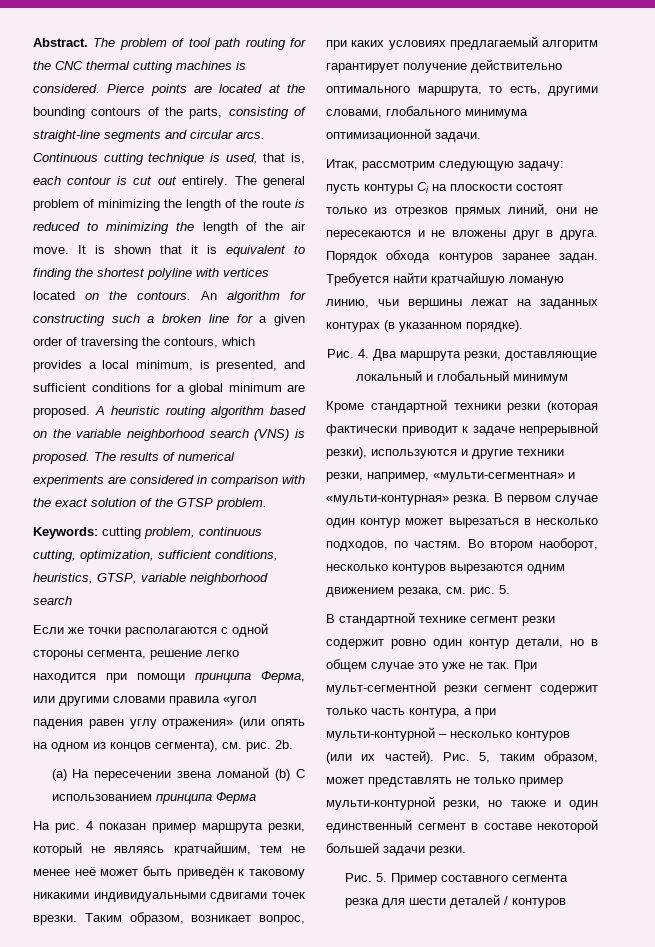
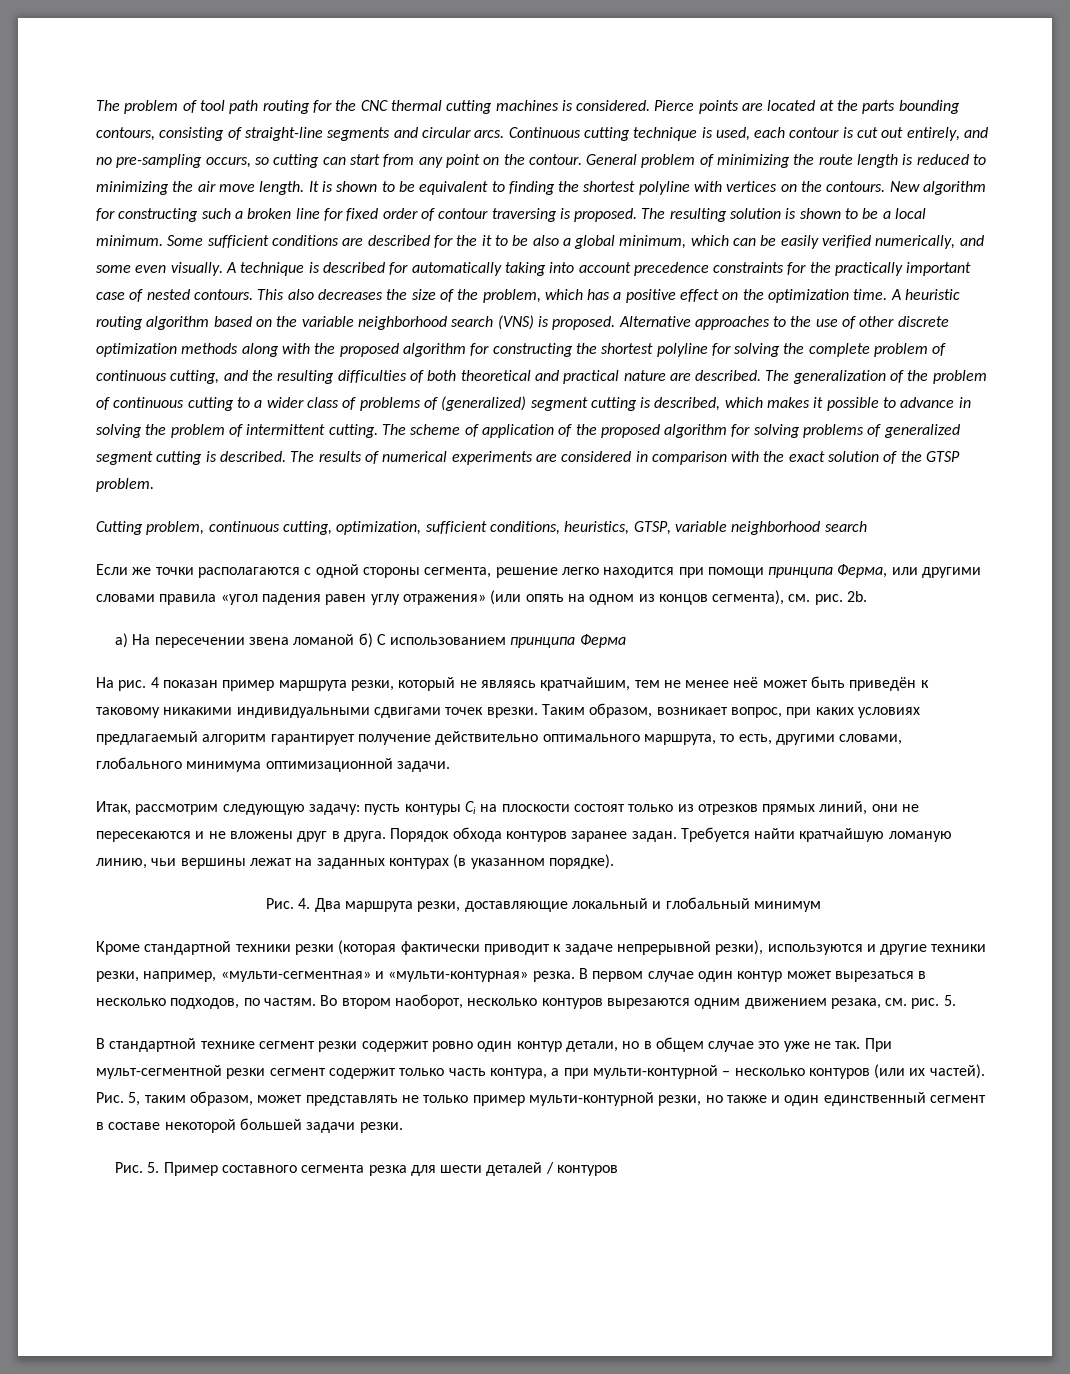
- Abstract.
- Pierce points are located at the bounding contours of the parts, consisting of straight-line segments and circular arcs.
+ Pierce points are located at the parts bounding contours, consisting of straight-line segments and circular arcs.
- Continuous cutting technique is used, that is, each contour is cut out entirely. The general problem of minimizing the length of the route is reduced to minimizing the length of the air move. It is shown that it is equivalent to finding the shortest polyline with vertices located on the contours.
+ Continuous cutting technique is used, each contour is cut out entirely, and no pre-sampling occurs, so cutting can start from any point on the contour. General problem of minimizing the route length is reduced to minimizing the air move length. It is shown to be equivalent to finding the shortest polyline with vertices on the contours.
- An algorithm for constructing such a broken line for a given order of traversing the contours, which provides a local minimum, is presented, and sufficient conditions for a global minimum are proposed.
+ New algorithm for constructing such a broken line for fixed order of contour traversing is proposed. The resulting solution is shown to be a local minimum. Some sufficient conditions are described for the it to be also a global minimum, which can be easily verified numerically, and some even visually. A technique is described for automatically taking into account precedence constraints for the practically important case of nested contours. This also decreases the size of the problem, which has a positive effect on the optimization time.
+ Alternative approaches to the use of other discrete optimization methods along with the proposed algorithm for constructing the shortest polyline for solving the complete problem of continuous cutting, and the resulting difficulties of both theoretical and practical nature are described. The generalization of the problem of continuous cutting to a wider class of problems of (generalized) segment cutting is described, which makes it possible to advance in solving the problem of intermittent cutting. The scheme of application of the proposed algorithm for solving problems of generalized segment cutting is described.
- Keywords: cutting problem, continuous cutting, optimization, sufficient conditions, heuristics, GTSP, variable neighborhood search
+ Cutting problem, continuous cutting, optimization, sufficient conditions, heuristics, GTSP, variable neighborhood search
- (a) На пересечении звена ломаной (b) С использованием принципа Ферма
+ a) На пересечении звена ломаной б) С использованием принципа Ферма

